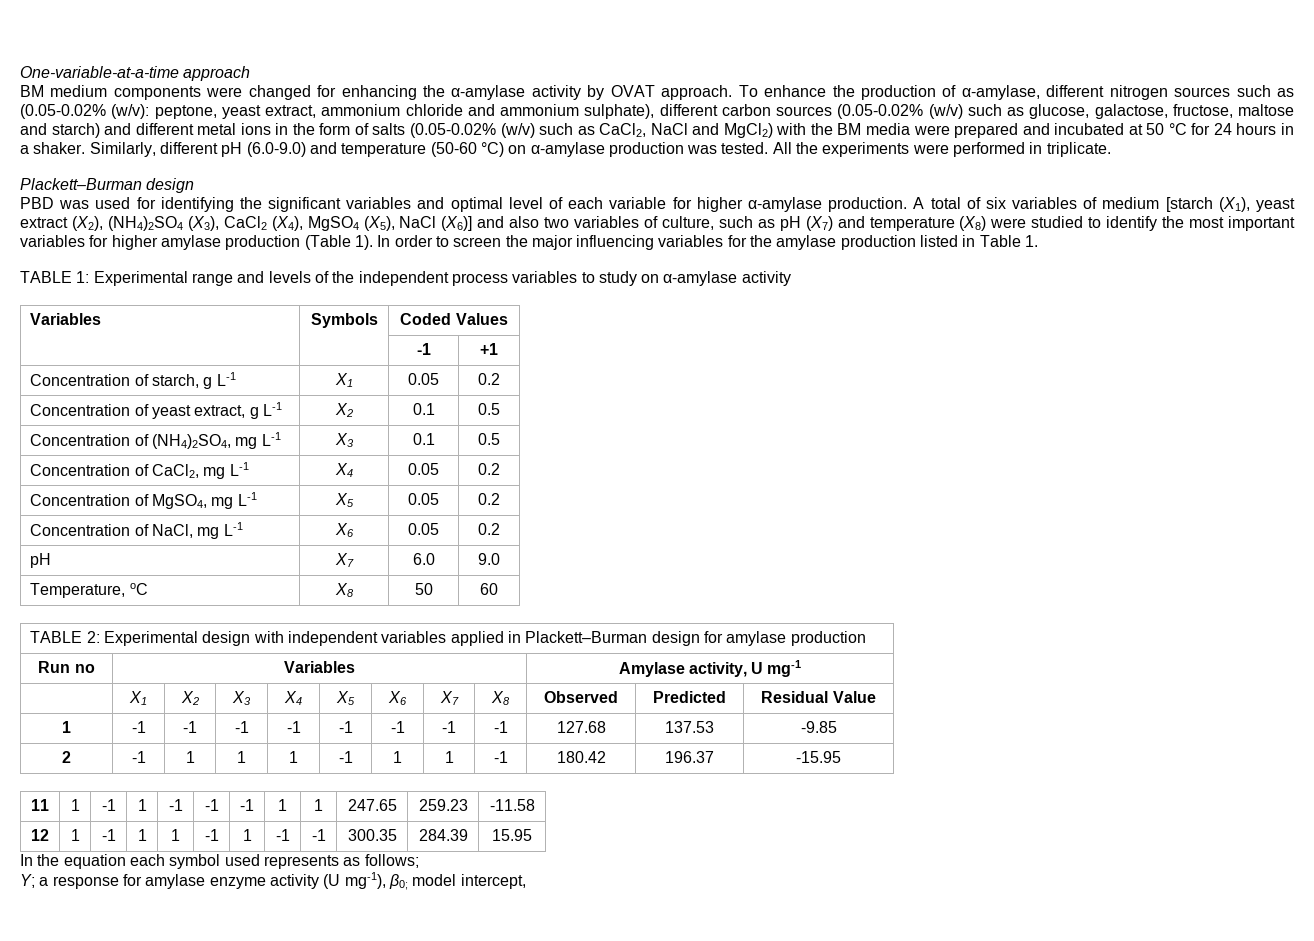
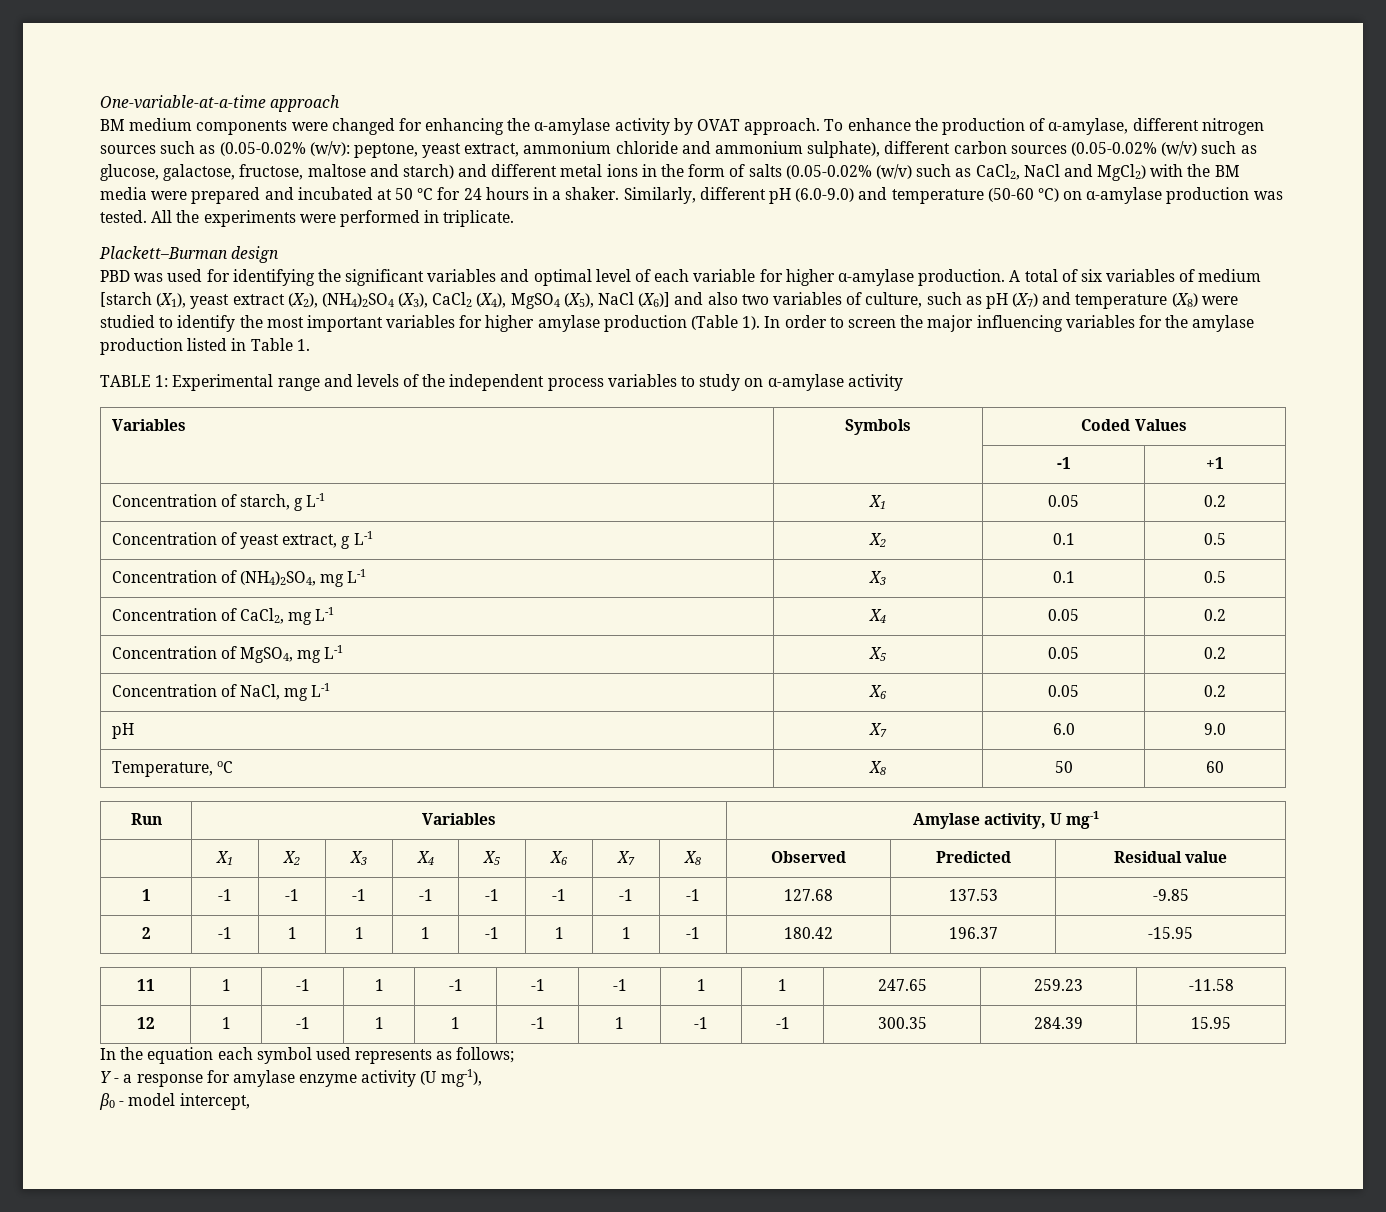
- TABLE 2: Experimental design with independent variables applied in Plackett–Burman design for amylase production
- Run no | Variables | Amylase activity, U mg-1
+ Run | Variables | Amylase activity, U mg-1
- | X1 | X2 | X3 | X4 | X5 | X6 | X7 | X8 | Observed | Predicted | Residual Value
+ | X1 | X2 | X3 | X4 | X5 | X6 | X7 | X8 | Observed | Predicted | Residual value
- Y; a response for amylase enzyme activity (U mg-1), β0; model intercept,
+ Y - a response for amylase enzyme activity (U mg-1),
+ β0 - model intercept,

